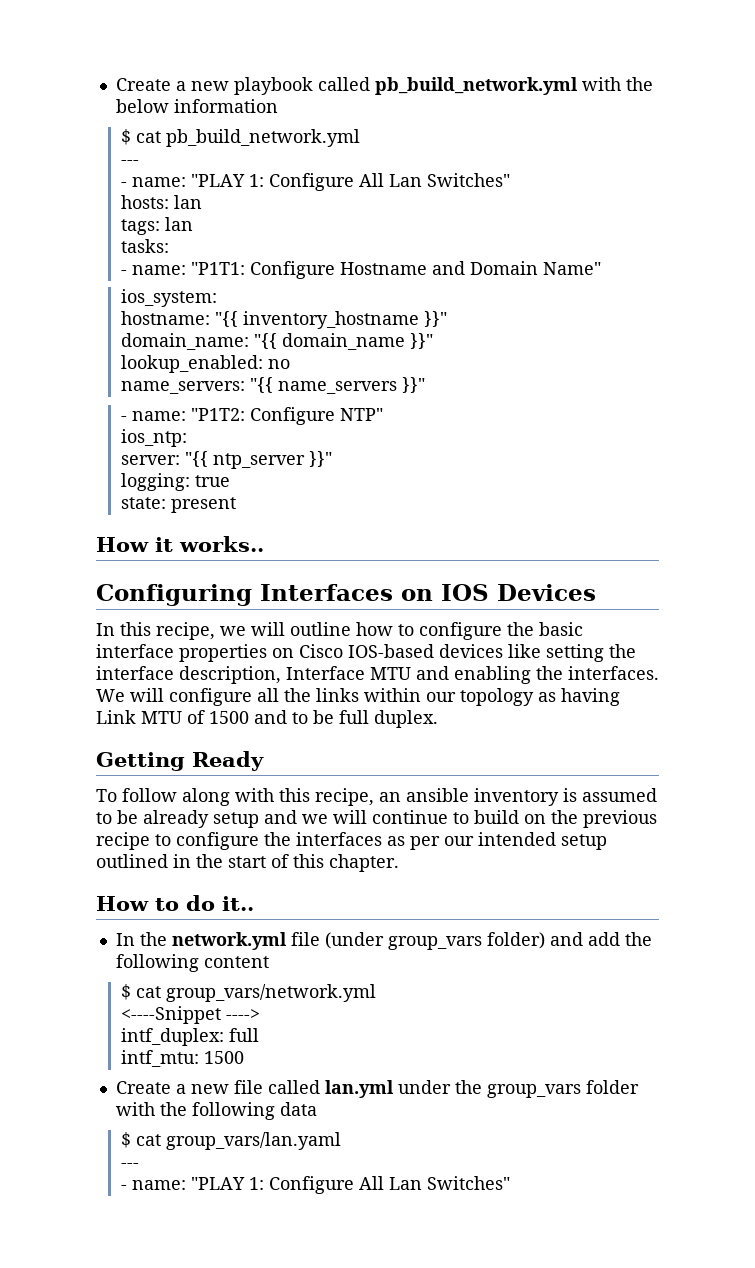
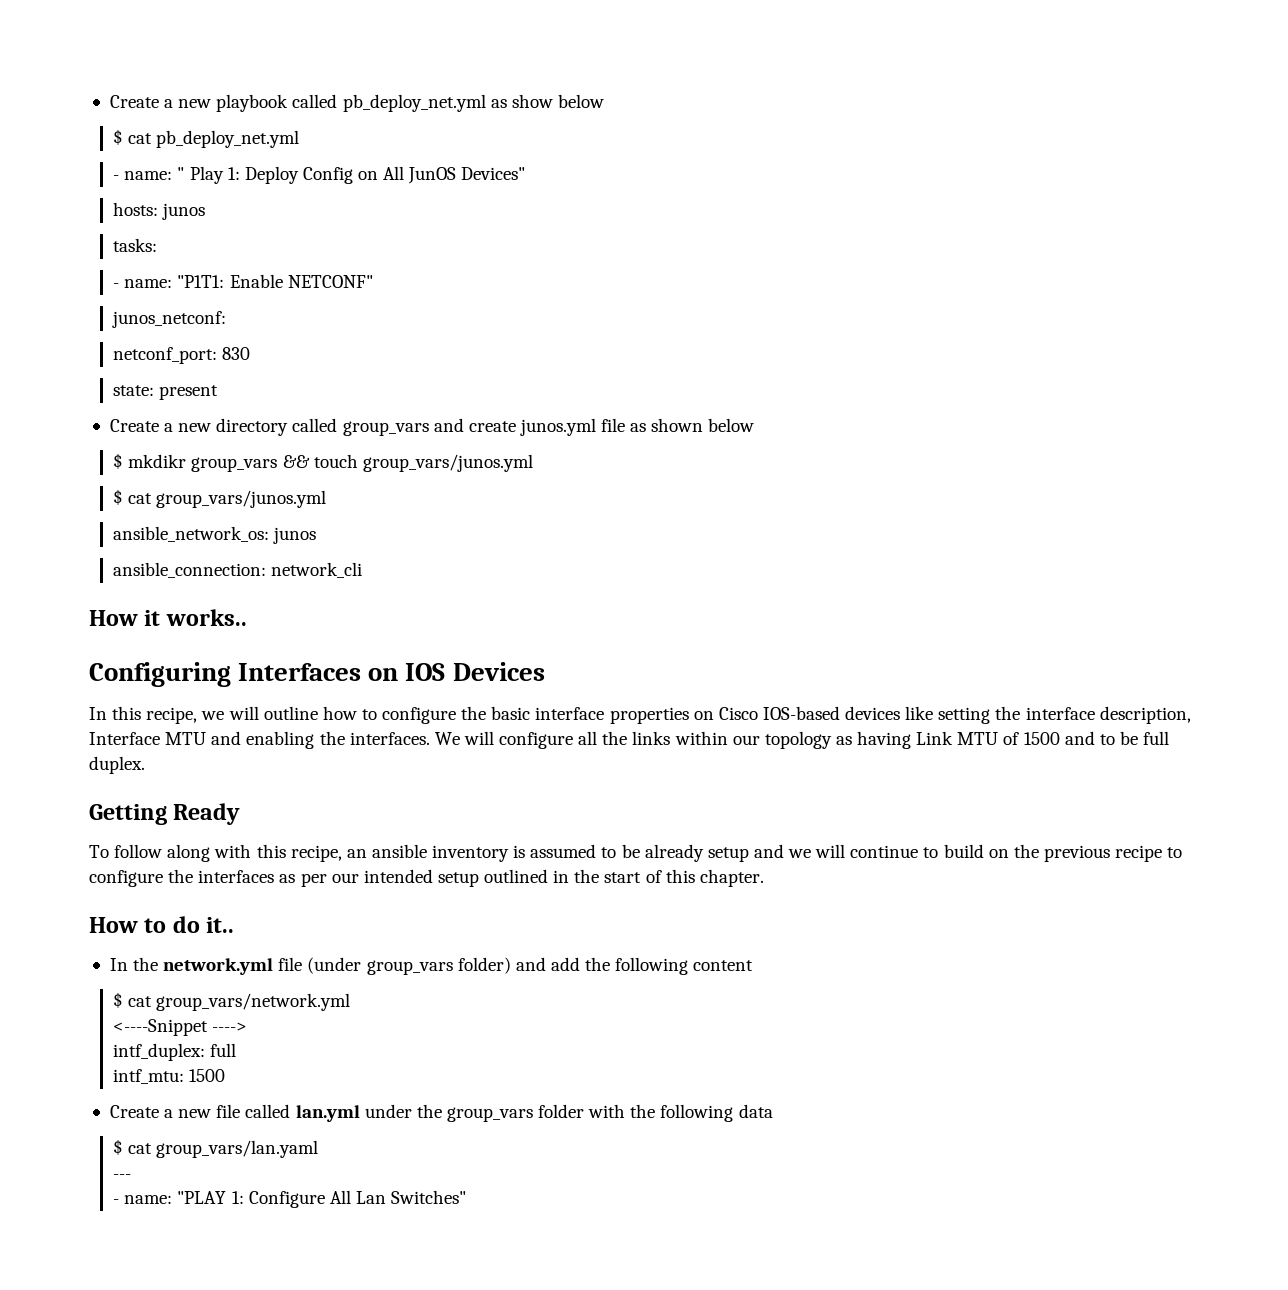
- Create a new playbook called pb_build_network.yml with the below information
- $ cat pb_build_network.yml
- ---
- - name: "PLAY 1: Configure All Lan Switches"
- hosts: lan
- tags: lan
+ Create a new playbook called pb_deploy_net.yml as show below
+ $ cat pb_deploy_net.yml
+ - name: " Play 1: Deploy Config on All JunOS Devices"
+ hosts: junos
  tasks:
- - name: "P1T1: Configure Hostname and Domain Name"
- ios_system:
- hostname: "{{ inventory_hostname }}"
- domain_name: "{{ domain_name }}"
- lookup_enabled: no
- name_servers: "{{ name_servers }}"
- - name: "P1T2: Configure NTP"
- ios_ntp:
- server: "{{ ntp_server }}"
- logging: true
+ - name: "P1T1: Enable NETCONF"
+ junos_netconf:
+ netconf_port: 830
  state: present
+ Create a new directory called group_vars and create junos.yml file as shown below
+ $ mkdikr group_vars && touch group_vars/junos.yml
+ $ cat group_vars/junos.yml
+ ansible_network_os: junos
+ ansible_connection: network_cli

